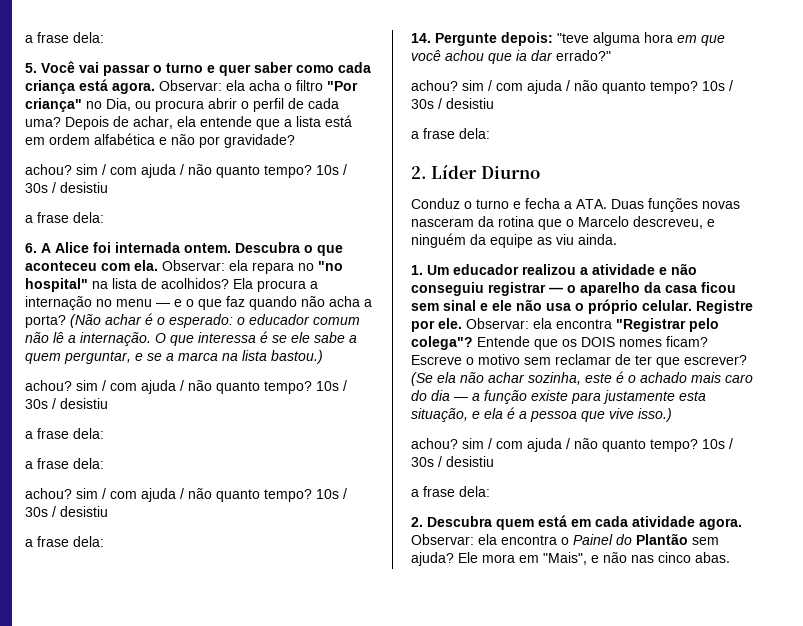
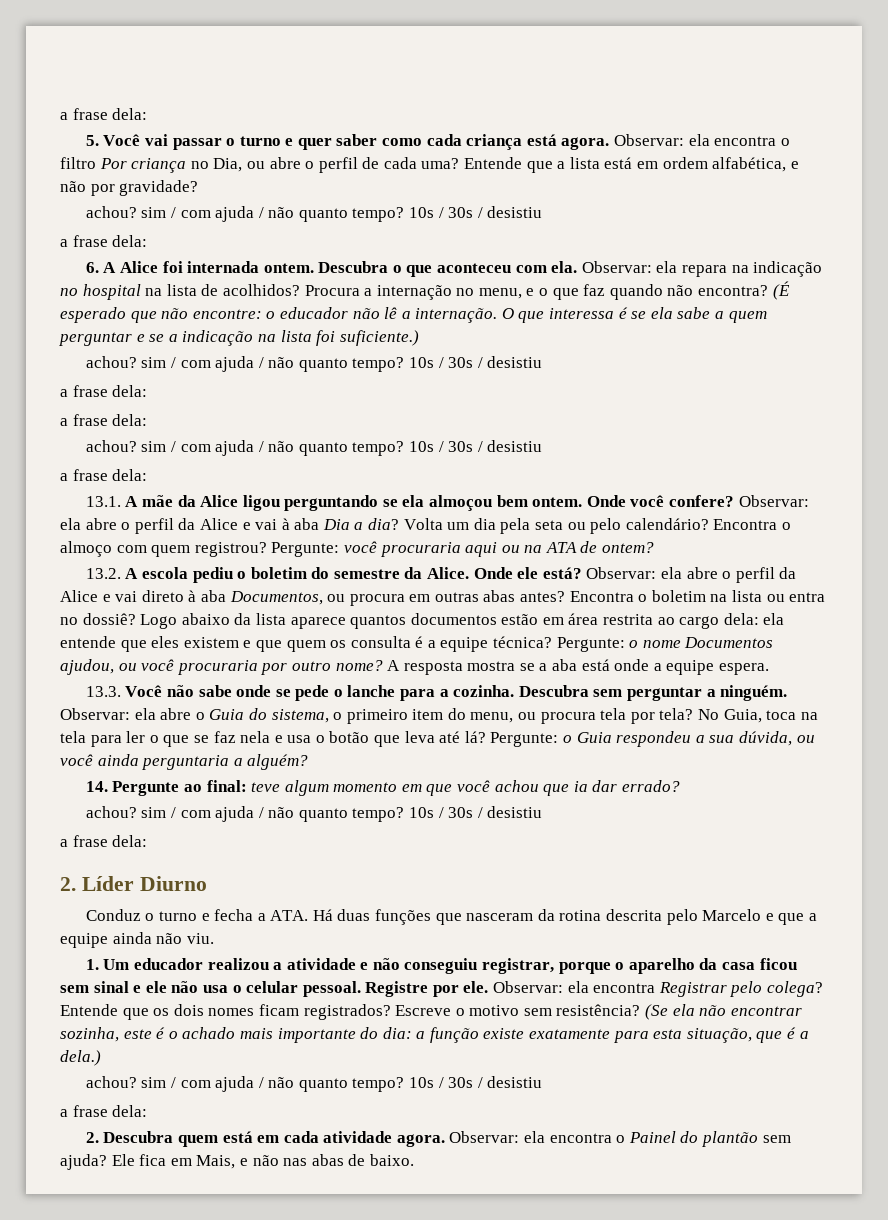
- Observar: ela acha o filtro "Por criança" no Dia, ou procura abrir o perfil de cada uma?
+ Observar: ela encontra o filtro Por criança no Dia, ou abre o perfil de cada uma?
- Depois de achar, ela entende que a lista está em ordem alfabética e não por gravidade?
+ Entende que a lista está em ordem alfabética, e não por gravidade?
- Observar: ela repara no "no hospital" na lista de acolhidos?
+ Observar: ela repara na indicação no hospital na lista de acolhidos?
- Ela procura a internação no menu — e o que faz quando não acha a porta? (Não achar é o esperado: o educador comum não lê a internação.
+ Procura a internação no menu, e o que faz quando não encontra? (É esperado que não encontre: o educador não lê a internação.
- O que interessa é se ele sabe a quem perguntar, e se a marca na lista bastou.)
+ O que interessa é se ela sabe a quem perguntar e se a indicação na lista foi suficiente.)
- 14. Pergunte depois: "teve alguma hora em que você achou que ia dar errado?"
+ 13.1. A mãe da Alice ligou perguntando se ela almoçou bem ontem. Onde você confere? Observar: ela abre o perfil da Alice e vai à aba Dia a dia? Volta um dia pela seta ou pelo calendário? Encontra o almoço com quem registrou? Pergunte: você procuraria aqui ou na ATA de ontem?
+ 13.2. A escola pediu o boletim do semestre da Alice. Onde ele está? Observar: ela abre o perfil da Alice e vai direto à aba Documentos, ou procura em outras abas antes? Encontra o boletim na lista ou entra no dossiê? Logo abaixo da lista aparece quantos documentos estão em área restrita ao cargo dela: ela entende que eles existem e que quem os consulta é a equipe técnica? Pergunte: o nome Documentos ajudou, ou você procuraria por outro nome? A resposta mostra se a aba está onde a equipe espera.
+ 13.3. Você não sabe onde se pede o lanche para a cozinha. Descubra sem perguntar a ninguém. Observar: ela abre o Guia do sistema, o primeiro item do menu, ou procura tela por tela? No Guia, toca na tela para ler o que se faz nela e usa o botão que leva até lá? Pergunte: o Guia respondeu a sua dúvida, ou você ainda perguntaria a alguém?
+ 14. Pergunte ao final: teve algum momento em que você achou que ia dar errado?
- Conduz o turno e fecha a ATA. Duas funções novas nasceram da rotina que o Marcelo descreveu, e ninguém da equipe as viu ainda.
+ Conduz o turno e fecha a ATA. Há duas funções que nasceram da rotina descrita pelo Marcelo e que a equipe ainda não viu.
- 1. Um educador realizou a atividade e não conseguiu registrar — o aparelho da casa ficou sem sinal e ele não usa o próprio celular.
+ 1. Um educador realizou a atividade e não conseguiu registrar, porque o aparelho da casa ficou sem sinal e ele não usa o celular pessoal.
- Observar: ela encontra "Registrar pelo colega"? Entende que os DOIS nomes ficam? Escreve o motivo sem reclamar de ter que escrever?
+ Observar: ela encontra Registrar pelo colega? Entende que os dois nomes ficam registrados? Escreve o motivo sem resistência?
- (Se ela não achar sozinha, este é o achado mais caro do dia — a função existe para justamente esta situação, e ela é a pessoa que vive isso.)
+ (Se ela não encontrar sozinha, este é o achado mais importante do dia: a função existe exatamente para esta situação, que é a dela.)
- Observar: ela encontra o Painel do Plantão sem ajuda?
+ Observar: ela encontra o Painel do plantão sem ajuda?
- Ele mora em "Mais", e não nas cinco abas.
+ Ele fica em Mais, e não nas abas de baixo.

